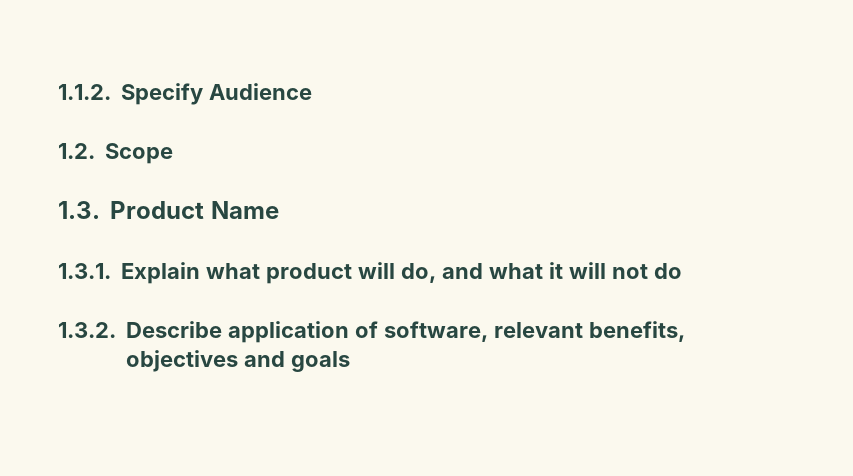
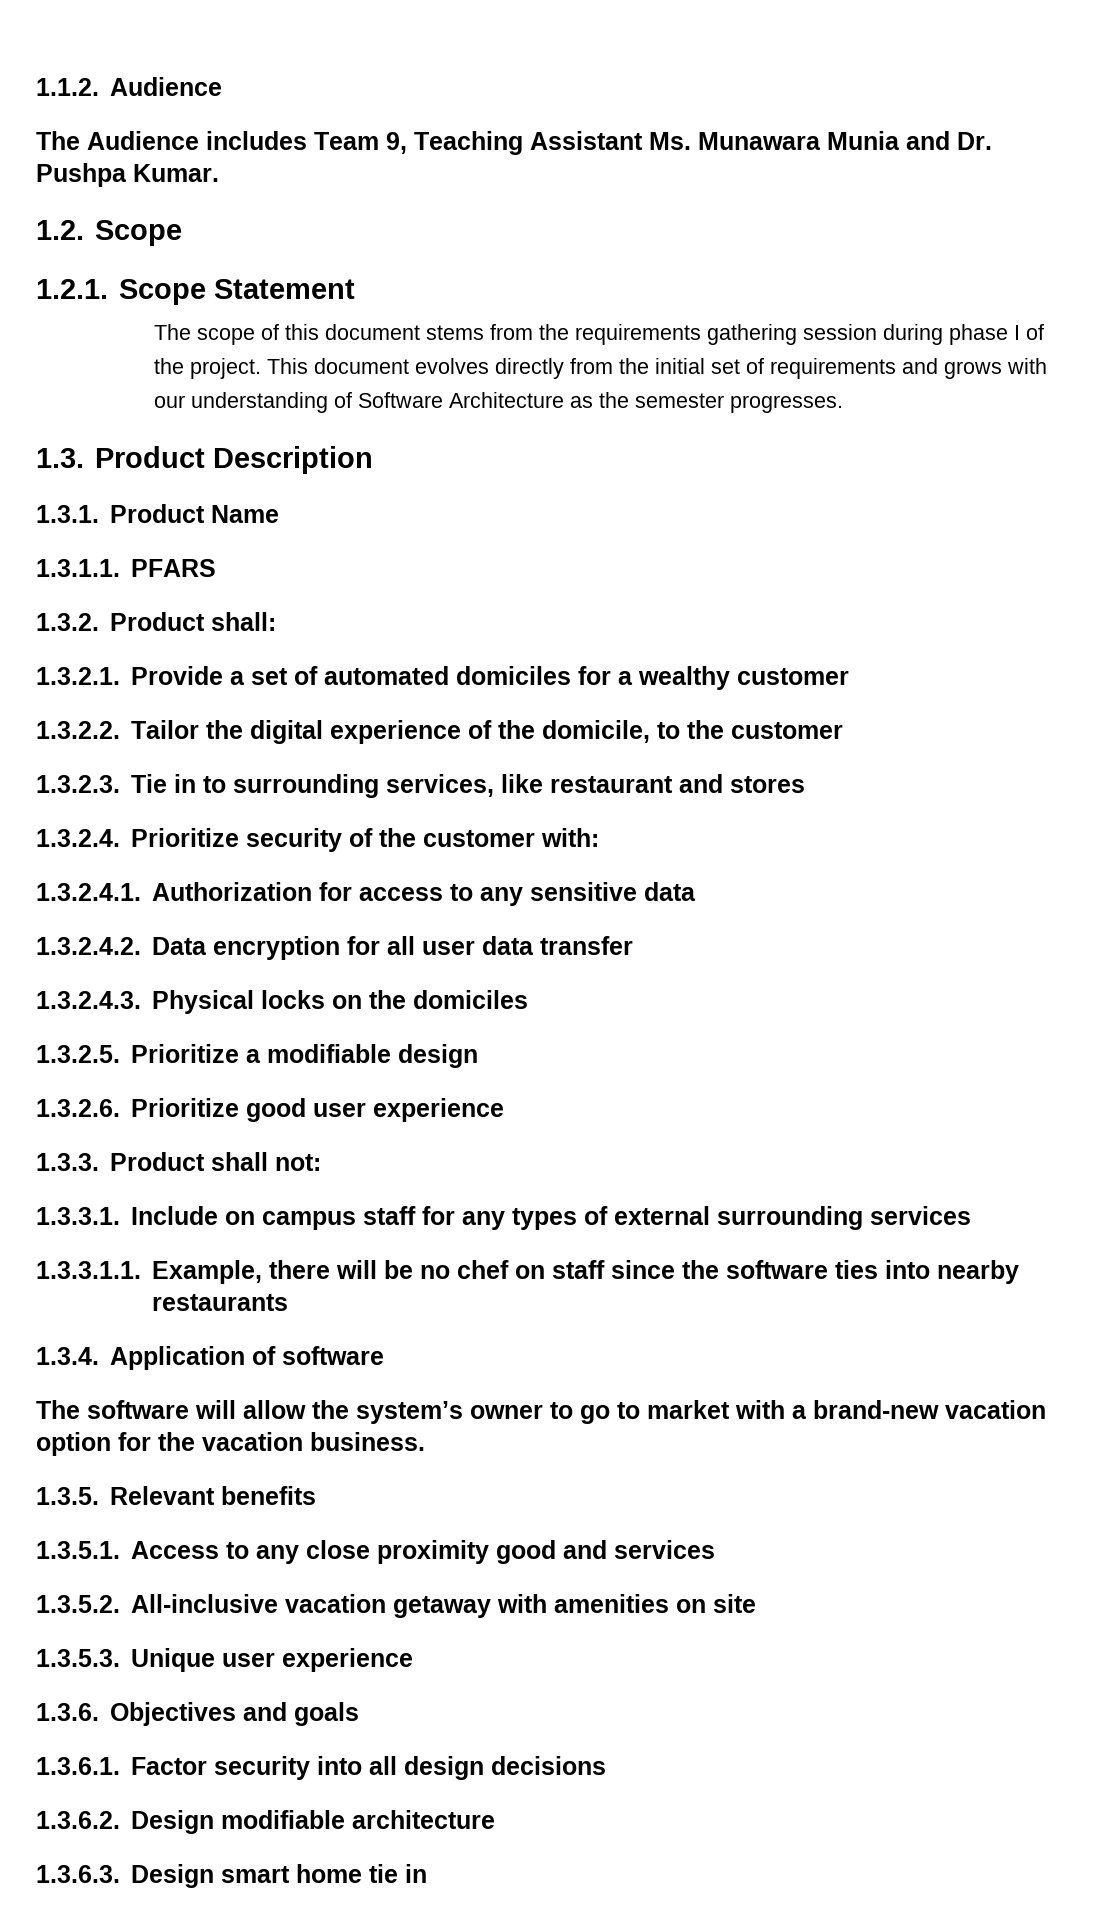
- 1.1.2. Specify Audience
+ 1.1.2. Audience
+ The Audience includes Team 9, Teaching Assistant Ms. Munawara Munia and Dr. Pushpa Kumar.
  1.2. Scope
- 1.3. Product Name
- 1.3.1. Explain what product will do, and what it will not do
- 1.3.2. Describe application of software, relevant benefits, objectives and goals
+ 1.2.1. Scope Statement
+ The scope of this document stems from the requirements gathering session during phase I of the project. This document evolves directly from the initial set of requirements and grows with our understanding of Software Architecture as the semester progresses.
+ 1.3. Product Description
+ 1.3.1. Product Name
+ 1.3.1.1. PFARS
+ 1.3.2. Product shall:
+ 1.3.2.1. Provide a set of automated domiciles for a wealthy customer
+ 1.3.2.2. Tailor the digital experience of the domicile, to the customer
+ 1.3.2.3. Tie in to surrounding services, like restaurant and stores
+ 1.3.2.4. Prioritize security of the customer with:
+ 1.3.2.4.1. Authorization for access to any sensitive data
+ 1.3.2.4.2. Data encryption for all user data transfer
+ 1.3.2.4.3. Physical locks on the domiciles
+ 1.3.2.5. Prioritize a modifiable design
+ 1.3.2.6. Prioritize good user experience
+ 1.3.3. Product shall not:
+ 1.3.3.1. Include on campus staff for any types of external surrounding services
+ 1.3.3.1.1. Example, there will be no chef on staff since the software ties into nearby restaurants
+ 1.3.4. Application of software
+ The software will allow the system’s owner to go to market with a brand-new vacation option for the vacation business.
+ 1.3.5. Relevant benefits
+ 1.3.5.1. Access to any close proximity good and services
+ 1.3.5.2. All-inclusive vacation getaway with amenities on site
+ 1.3.5.3. Unique user experience
+ 1.3.6. Objectives and goals
+ 1.3.6.1. Factor security into all design decisions
+ 1.3.6.2. Design modifiable architecture
+ 1.3.6.3. Design smart home tie in

